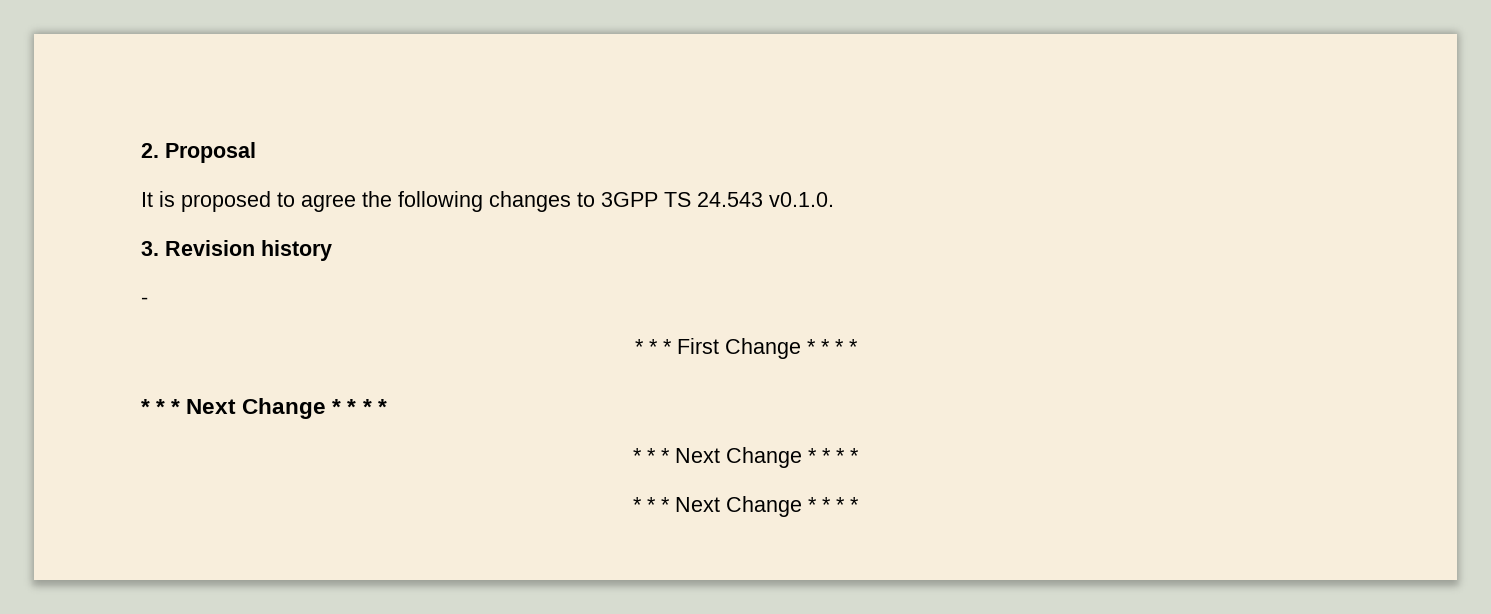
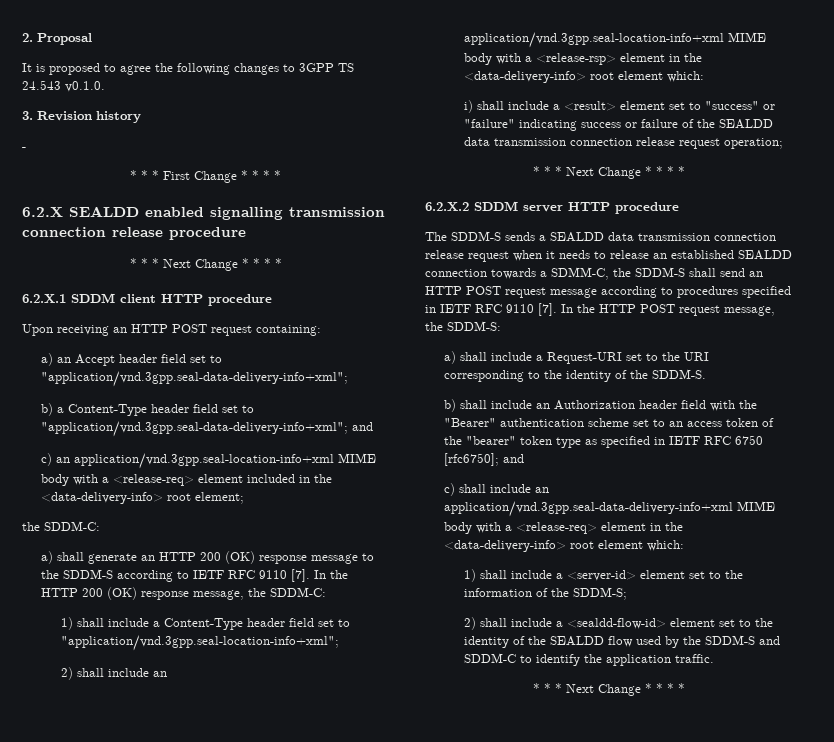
  * * * First Change * * * *
+ 6.2.X SEALDD enabled signalling transmission connection release procedure
  * * * Next Change * * * *
+ 6.2.X.1 SDDM client HTTP procedure
+ Upon receiving an HTTP POST request containing:
+ a) an Accept header field set to "application/vnd.3gpp.seal-data-delivery-info+xml";
+ b) a Content-Type header field set to "application/vnd.3gpp.seal-data-delivery-info+xml"; and
+ c) an application/vnd.3gpp.seal-location-info+xml MIME body with a <release-req> element included in the <data-delivery-info> root element;
+ the SDDM-C:
+ a) shall generate an HTTP 200 (OK) response message to the SDDM-S according to IETF RFC 9110 [7]. In the HTTP 200 (OK) response message, the SDDM-C:
+ 1) shall include a Content-Type header field set to "application/vnd.3gpp.seal-location-info+xml";
+ 2) shall include an application/vnd.3gpp.seal-location-info+xml MIME body with a <release-rsp> element in the <data-delivery-info> root element which:
+ i) shall include a <result> element set to "success" or "failure" indicating success or failure of the SEALDD data transmission connection release request operation;
  * * * Next Change * * * *
+ 6.2.X.2 SDDM server HTTP procedure
+ The SDDM-S sends a SEALDD data transmission connection release request when it needs to release an established SEALDD connection towards a SDMM-C, the SDDM-S shall send an HTTP POST request message according to procedures specified in IETF RFC 9110 [7]. In the HTTP POST request message, the SDDM-S:
+ a) shall include a Request-URI set to the URI corresponding to the identity of the SDDM-S.
+ b) shall include an Authorization header field with the "Bearer" authentication scheme set to an access token of the "bearer" token type as specified in IETF RFC 6750 [rfc6750]; and
+ c) shall include an application/vnd.3gpp.seal-data-delivery-info+xml MIME body with a <release-req> element in the <data-delivery-info> root element which:
+ 1) shall include a <server-id> element set to the information of the SDDM-S;
+ 2) shall include a <sealdd-flow-id> element set to the identity of the SEALDD flow used by the SDDM-S and SDDM-C to identify the application traffic.

